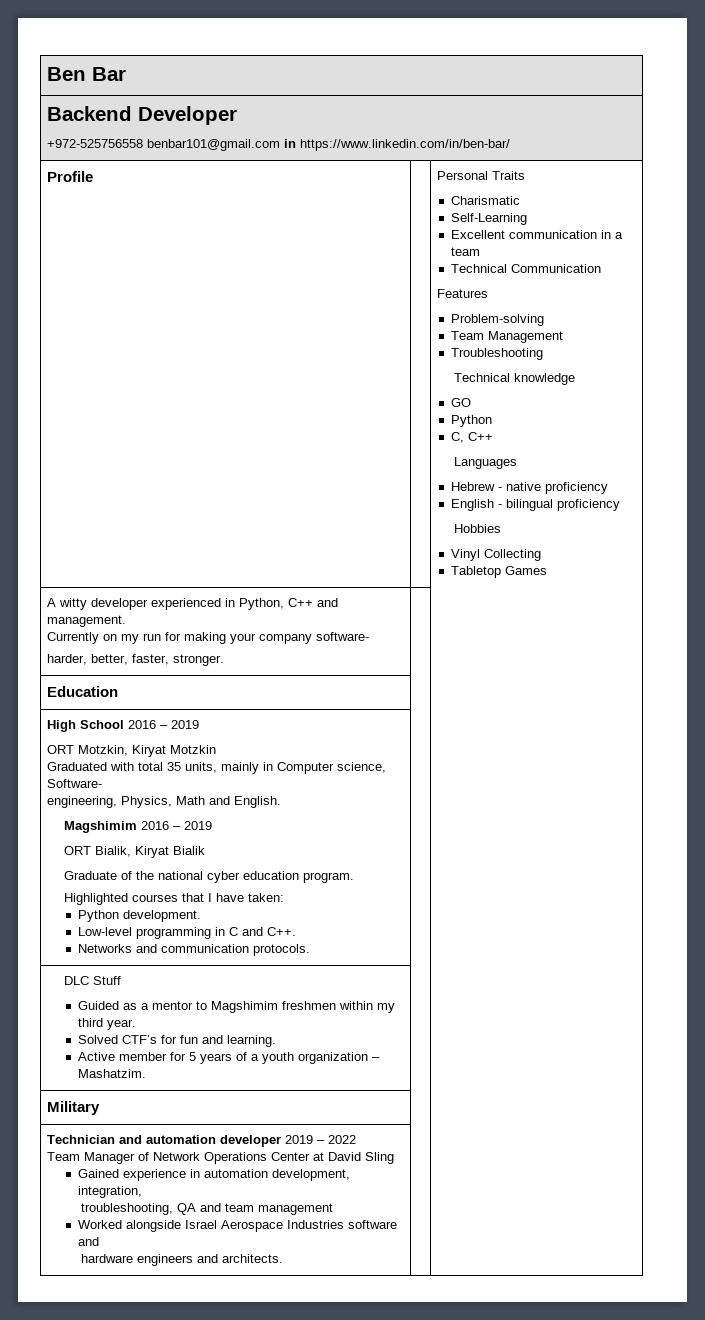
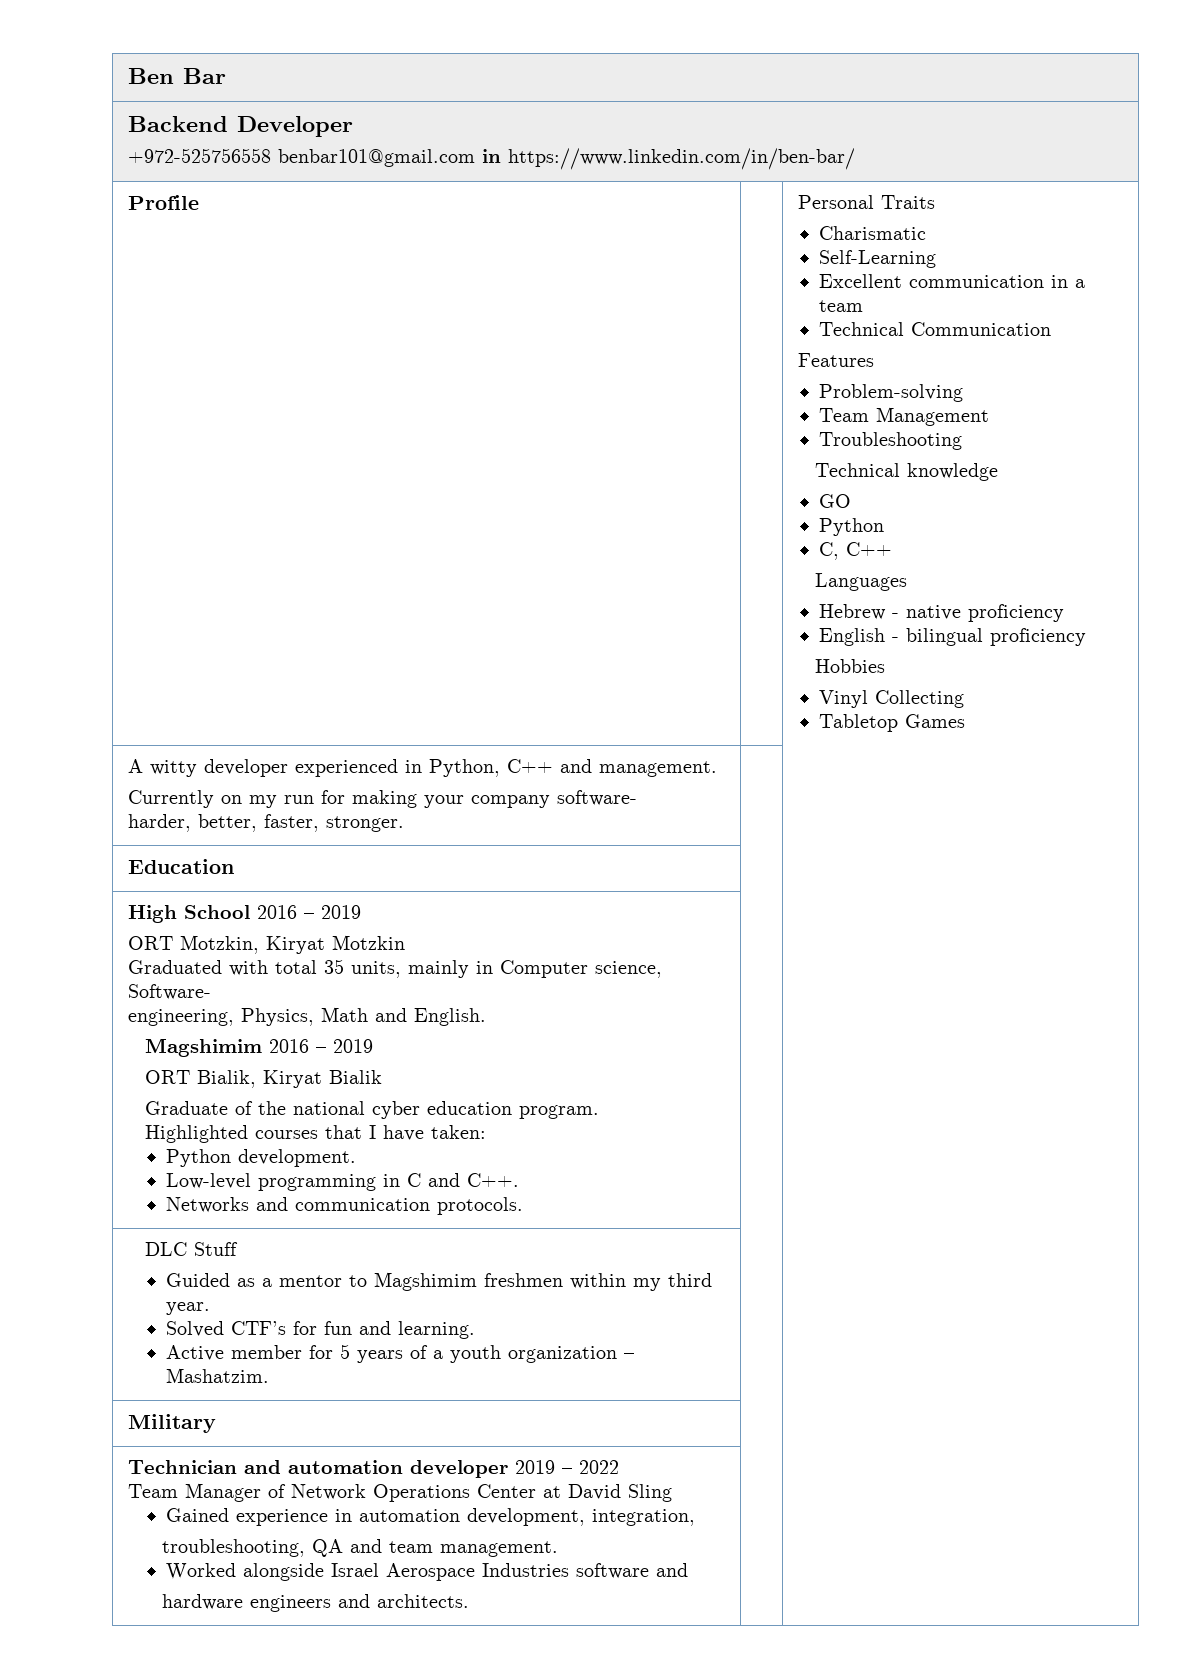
  Technician and automation developer 2019 – 2022
  Team Manager of Network Operations Center at David Sling
  Gained experience in automation development, integration,
- troubleshooting, QA and team management
+ troubleshooting, QA and team management.

